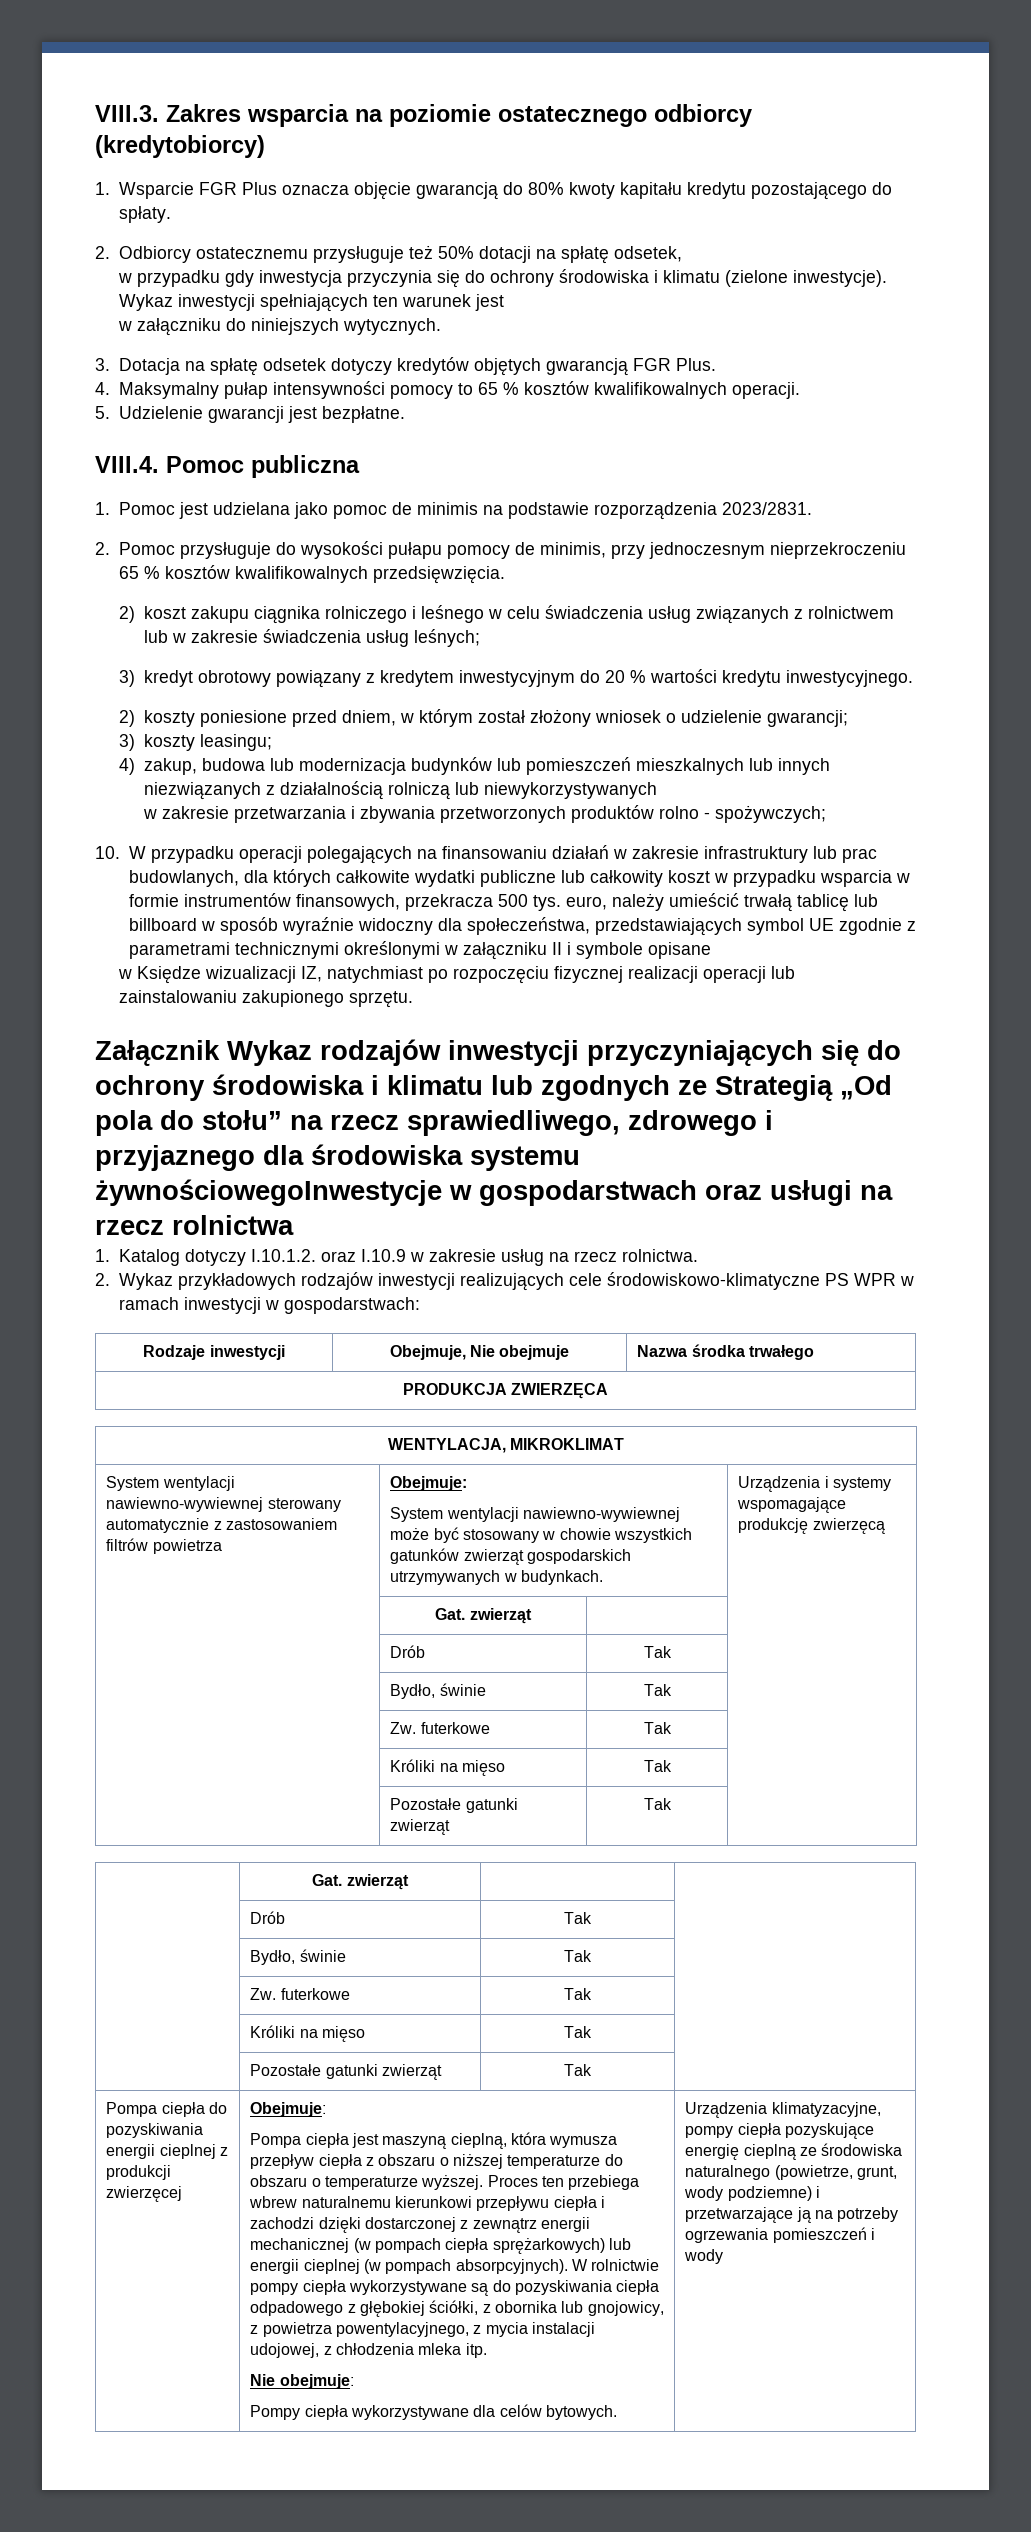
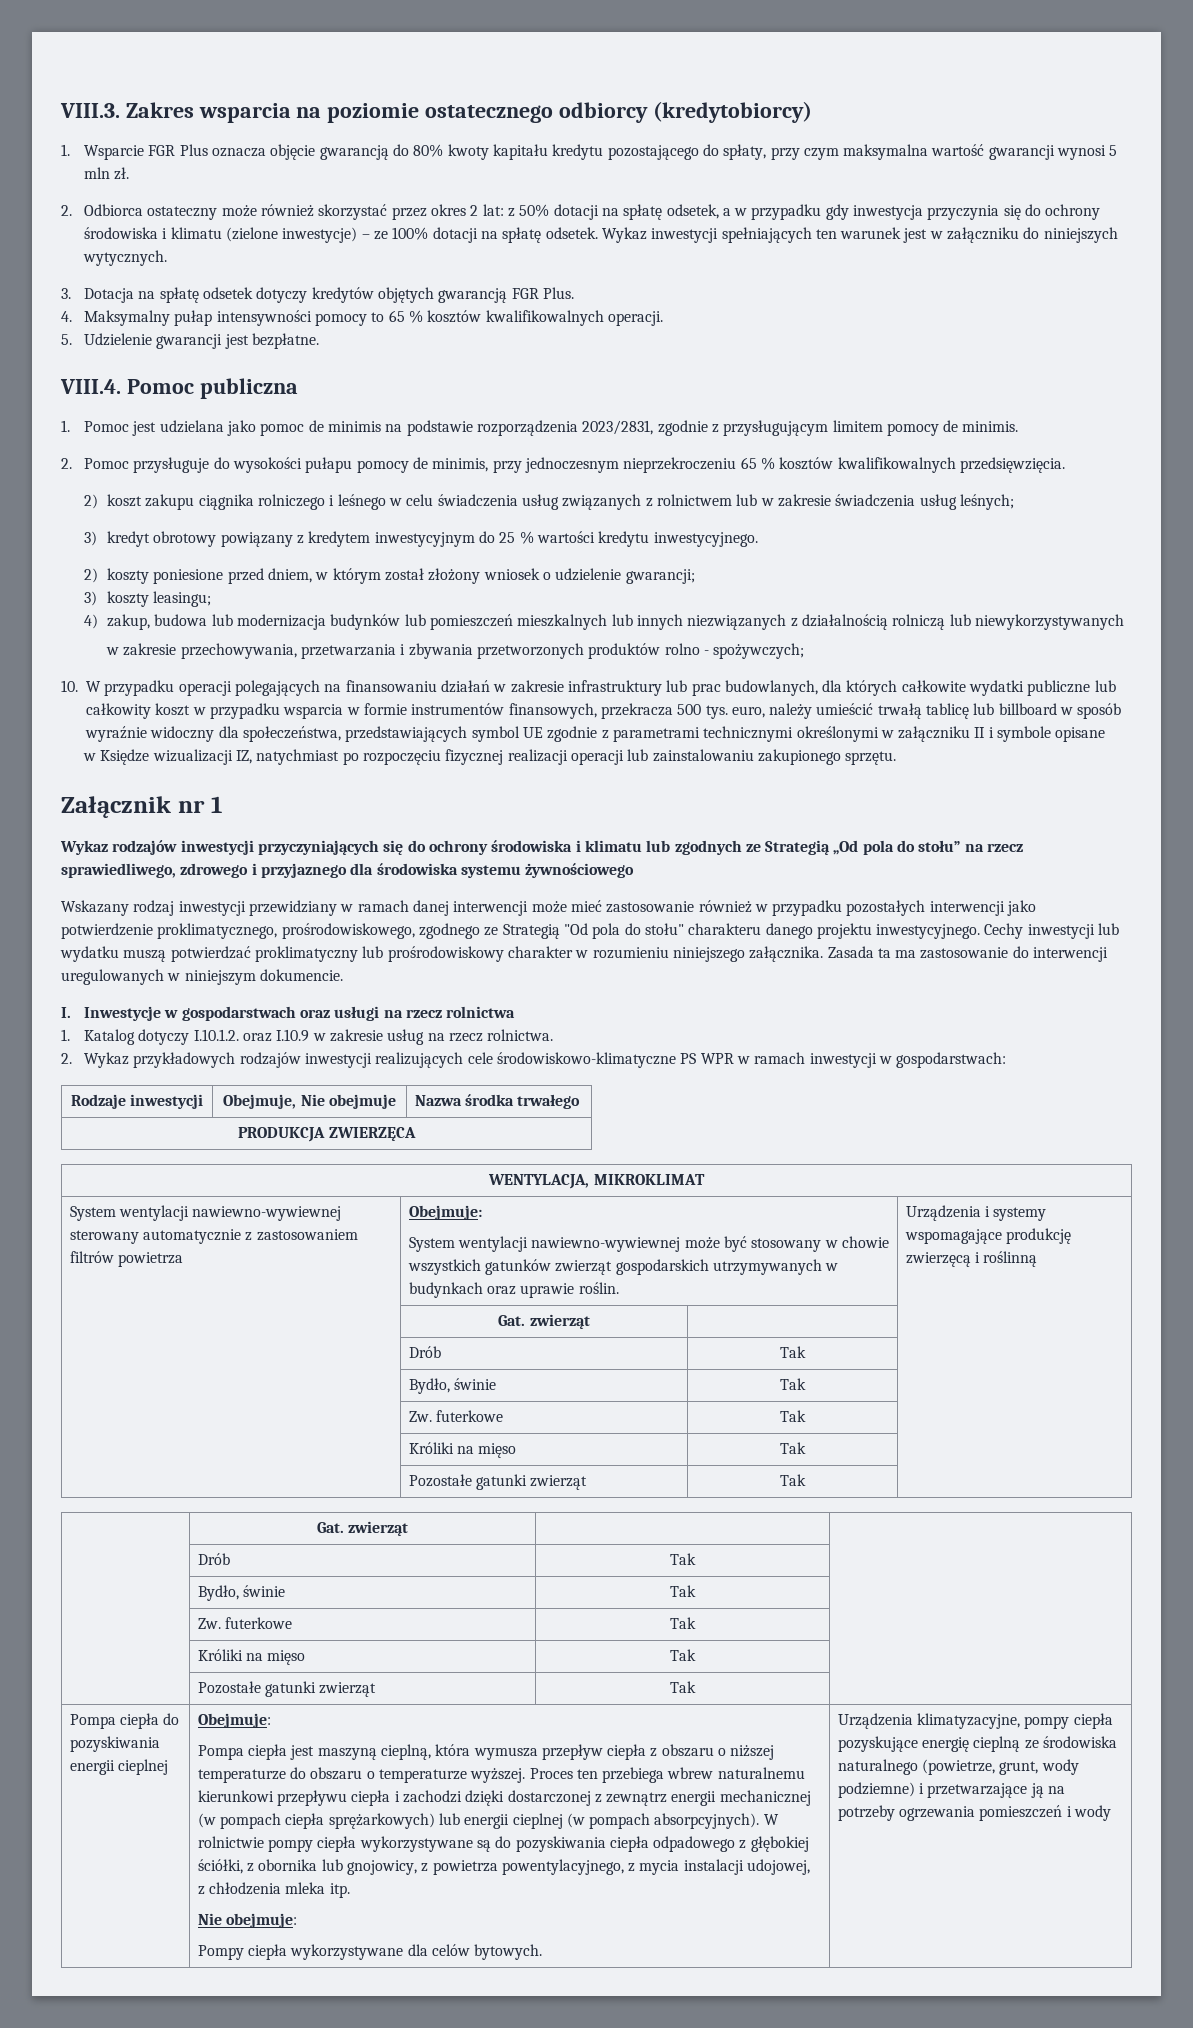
- 1. Wsparcie FGR Plus oznacza objęcie gwarancją do 80% kwoty kapitału kredytu pozostającego do spłaty.
- 2. Odbiorcy ostatecznemu przysługuje też 50% dotacji na spłatę odsetek,
- w przypadku gdy inwestycja przyczynia się do ochrony środowiska i klimatu (zielone inwestycje).
+ 1. Wsparcie FGR Plus oznacza objęcie gwarancją do 80% kwoty kapitału kredytu pozostającego do spłaty, przy czym maksymalna wartość gwarancji wynosi 5 mln zł.
+ 2. Odbiorca ostateczny może również skorzystać przez okres 2 lat: z 50% dotacji na spłatę odsetek, a w przypadku gdy inwestycja przyczynia się do ochrony środowiska i klimatu (zielone inwestycje) – ze 100% dotacji na spłatę odsetek.
- Wykaz inwestycji spełniających ten warunek jest
- w załączniku do niniejszych wytycznych.
+ Wykaz inwestycji spełniających ten warunek jest w załączniku do niniejszych wytycznych.
- 1. Pomoc jest udzielana jako pomoc de minimis na podstawie rozporządzenia 2023/2831.
+ 1. Pomoc jest udzielana jako pomoc de minimis na podstawie rozporządzenia 2023/2831, zgodnie z przysługującym limitem pomocy de minimis.
- 3) kredyt obrotowy powiązany z kredytem inwestycyjnym do 20 % wartości kredytu inwestycyjnego.
+ 3) kredyt obrotowy powiązany z kredytem inwestycyjnym do 25 % wartości kredytu inwestycyjnego.
- w zakresie przetwarzania i zbywania przetworzonych produktów rolno - spożywczych;
+ w zakresie przechowywania, przetwarzania i zbywania przetworzonych produktów rolno - spożywczych;
- Załącznik Wykaz rodzajów inwestycji przyczyniających się do ochrony środowiska i klimatu lub zgodnych ze Strategią „Od pola do stołu” na rzecz sprawiedliwego, zdrowego i przyjaznego dla środowiska systemu żywnościowegoInwestycje w gospodarstwach oraz usługi na rzecz rolnictwa
+ Załącznik nr 1
+ Wykaz rodzajów inwestycji przyczyniających się do ochrony środowiska i klimatu lub zgodnych ze Strategią „Od pola do stołu” na rzecz sprawiedliwego, zdrowego i przyjaznego dla środowiska systemu żywnościowego
+ Wskazany rodzaj inwestycji przewidziany w ramach danej interwencji może mieć zastosowanie również w przypadku pozostałych interwencji jako potwierdzenie proklimatycznego, prośrodowiskowego, zgodnego ze Strategią "Od pola do stołu" charakteru danego projektu inwestycyjnego. Cechy inwestycji lub wydatku muszą potwierdzać proklimatyczny lub prośrodowiskowy charakter w rozumieniu niniejszego załącznika. Zasada ta ma zastosowanie do interwencji uregulowanych w niniejszym dokumencie.
+ I. Inwestycje w gospodarstwach oraz usługi na rzecz rolnictwa
  System wentylacji nawiewno-wywiewnej sterowany automatycznie z zastosowaniem filtrów powietrza | Obejmuje:
- System wentylacji nawiewno-wywiewnej może być stosowany w chowie wszystkich gatunków zwierząt gospodarskich utrzymywanych w budynkach. | Urządzenia i systemy wspomagające produkcję zwierzęcą
+ System wentylacji nawiewno-wywiewnej może być stosowany w chowie wszystkich gatunków zwierząt gospodarskich utrzymywanych w budynkach oraz uprawie roślin. | Urządzenia i systemy wspomagające produkcję zwierzęcą i roślinną
- Pompa ciepła do pozyskiwania energii cieplnej z produkcji zwierzęcej
+ Pompa ciepła do pozyskiwania energii cieplnej

